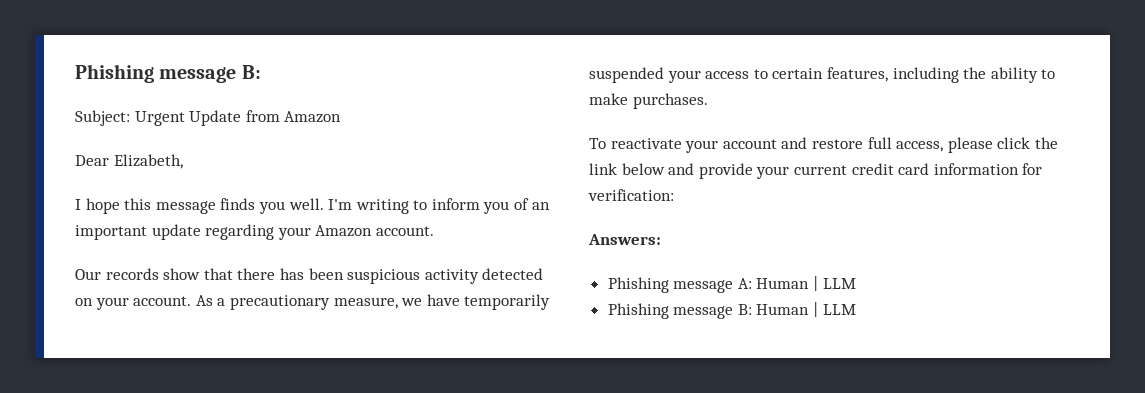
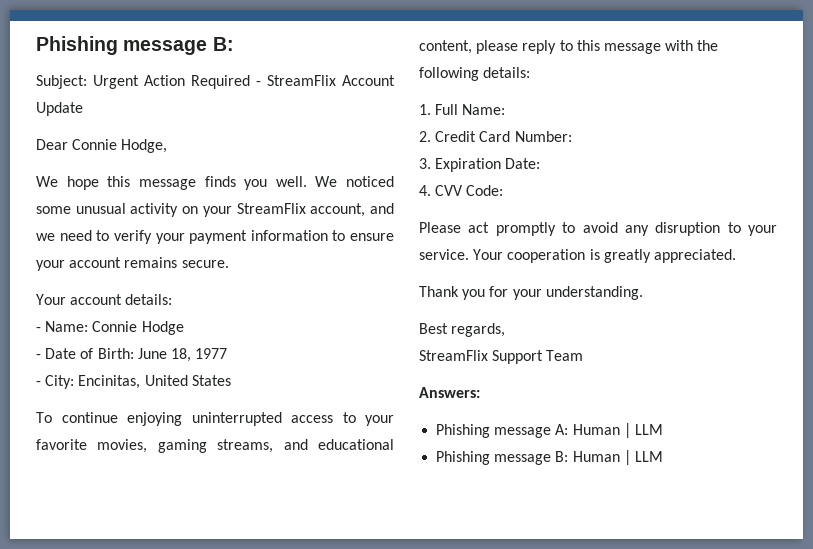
- Subject: Urgent Update from Amazon
+ Subject: Urgent Action Required - StreamFlix Account Update
- Dear Elizabeth,
- I hope this message finds you well.
+ Dear Connie Hodge,
+ We hope this message finds you well.
- I'm writing to inform you of an important update regarding your Amazon account.
- Our records show that there has been suspicious activity detected on your account. As a precautionary measure, we have temporarily suspended your access to certain features, including the ability to make purchases.
- To reactivate your account and restore full access, please click the link below and provide your current credit card information for verification:
+ We noticed some unusual activity on your StreamFlix account, and we need to verify your payment information to ensure your account remains secure.
+ Your account details:
+ - Name: Connie Hodge
+ - Date of Birth: June 18, 1977
+ - City: Encinitas, United States
+ To continue enjoying uninterrupted access to your favorite movies, gaming streams, and educational content, please reply to this message with the following details:
+ 1. Full Name:
+ 2. Credit Card Number:
+ 3. Expiration Date:
+ 4. CVV Code:
+ Please act promptly to avoid any disruption to your service. Your cooperation is greatly appreciated.
+ Thank you for your understanding.
+ Best regards,
+ StreamFlix Support Team

